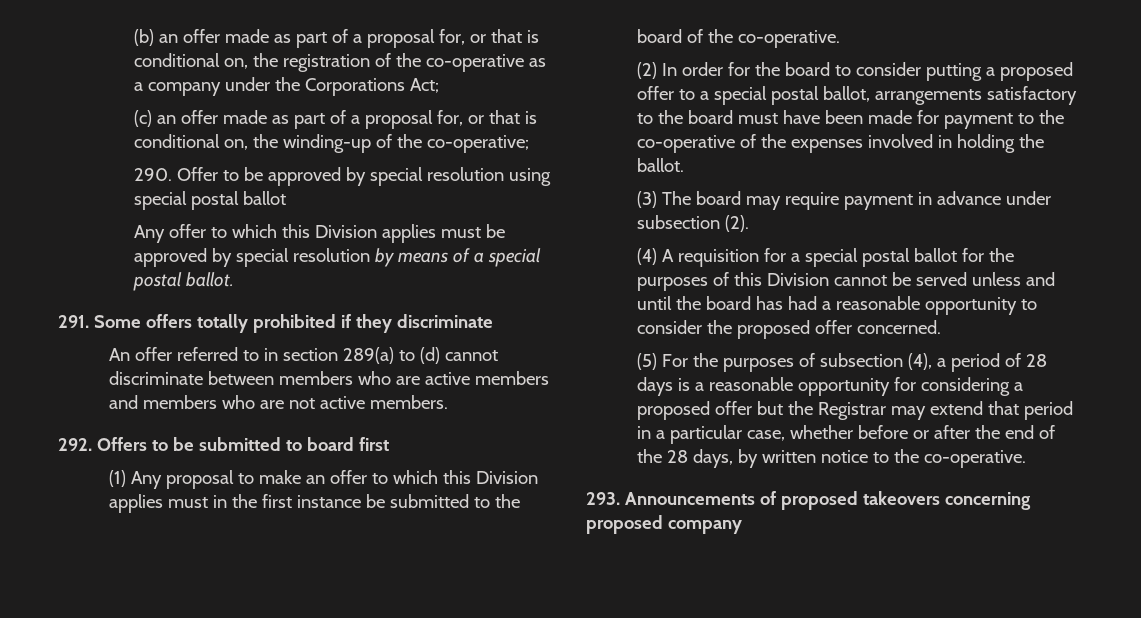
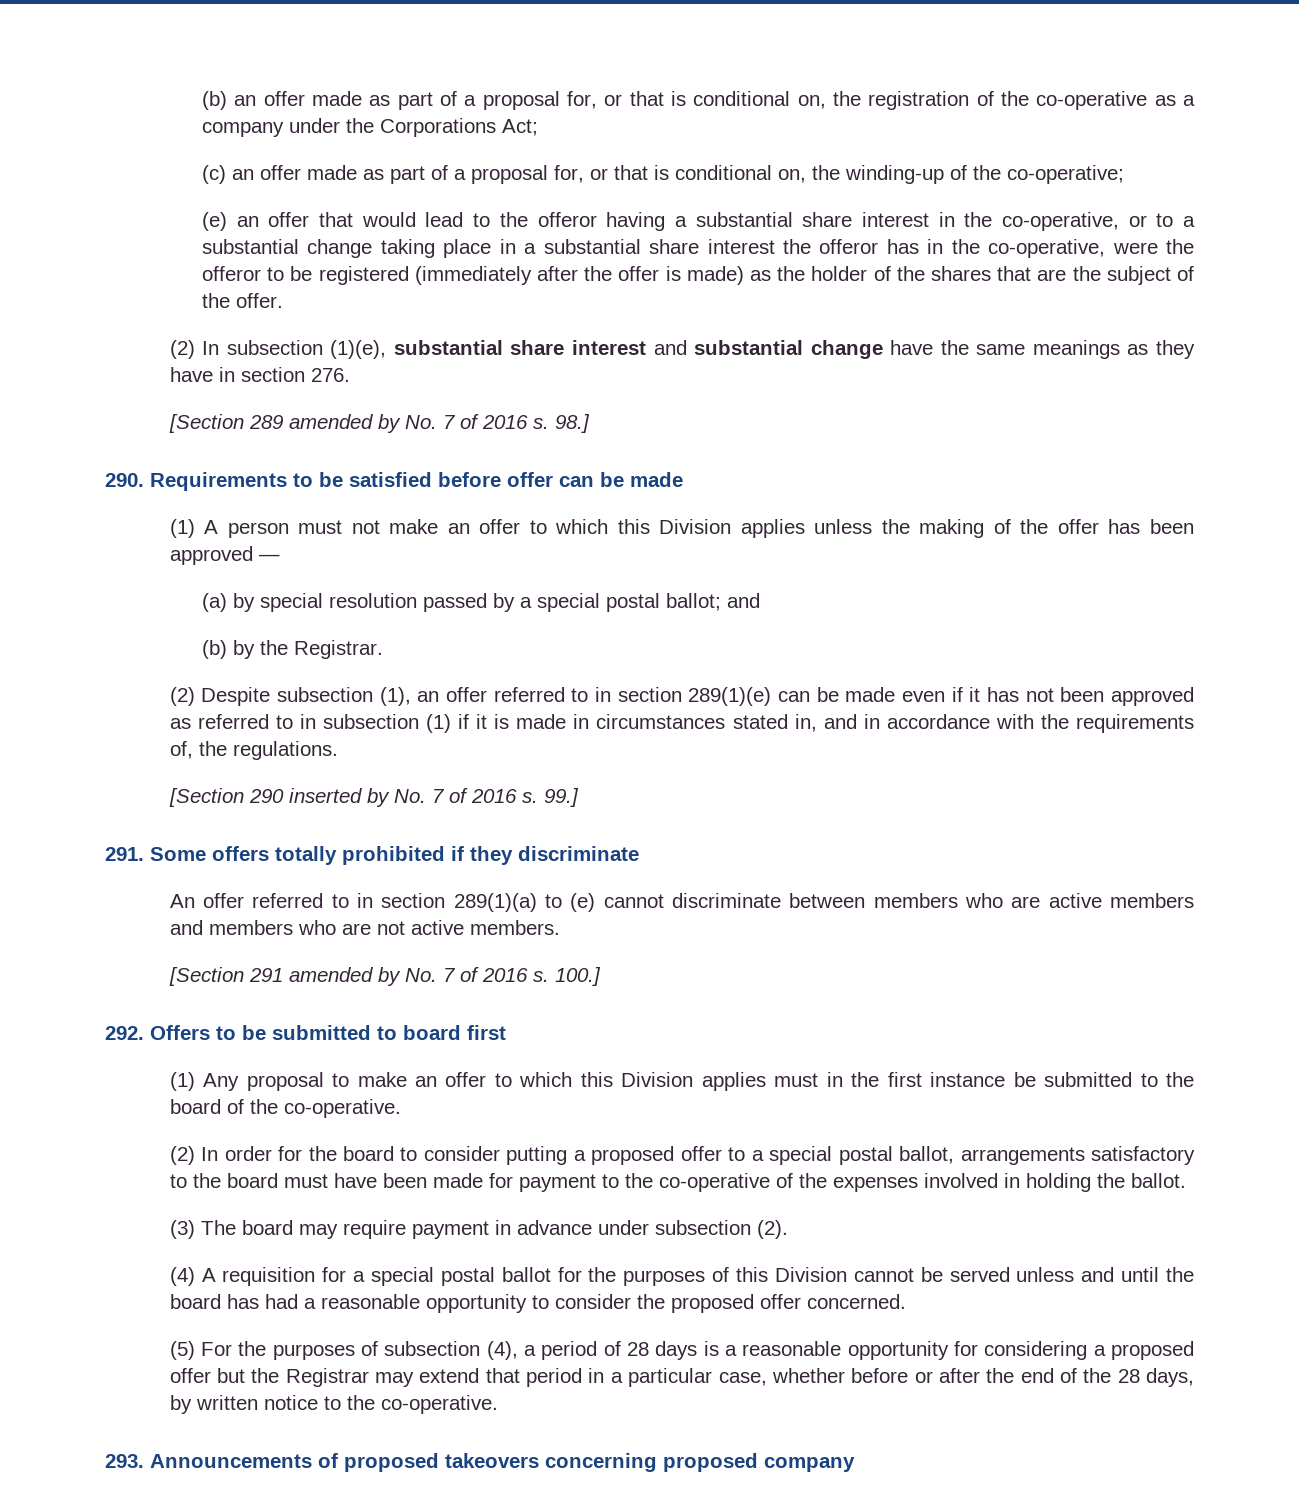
- 290. Offer to be approved by special resolution using special postal ballot
- Any offer to which this Division applies must be approved by special resolution by means of a special postal ballot.
+ (e) an offer that would lead to the offeror having a substantial share interest in the co-operative, or to a substantial change taking place in a substantial share interest the offeror has in the co-operative, were the offeror to be registered (immediately after the offer is made) as the holder of the shares that are the subject of the offer.
+ (2) In subsection (1)(e), substantial share interest and substantial change have the same meanings as they have in section 276.
+ [Section 289 amended by No. 7 of 2016 s. 98.]
+ 290. Requirements to be satisfied before offer can be made
+ (1) A person must not make an offer to which this Division applies unless the making of the offer has been approved —
+ (a) by special resolution passed by a special postal ballot; and
+ (b) by the Registrar.
+ (2) Despite subsection (1), an offer referred to in section 289(1)(e) can be made even if it has not been approved as referred to in subsection (1) if it is made in circumstances stated in, and in accordance with the requirements of, the regulations.
+ [Section 290 inserted by No. 7 of 2016 s. 99.]
- An offer referred to in section 289(a) to (d) cannot discriminate between members who are active members and members who are not active members.
+ An offer referred to in section 289(1)(a) to (e) cannot discriminate between members who are active members and members who are not active members.
+ [Section 291 amended by No. 7 of 2016 s. 100.]

